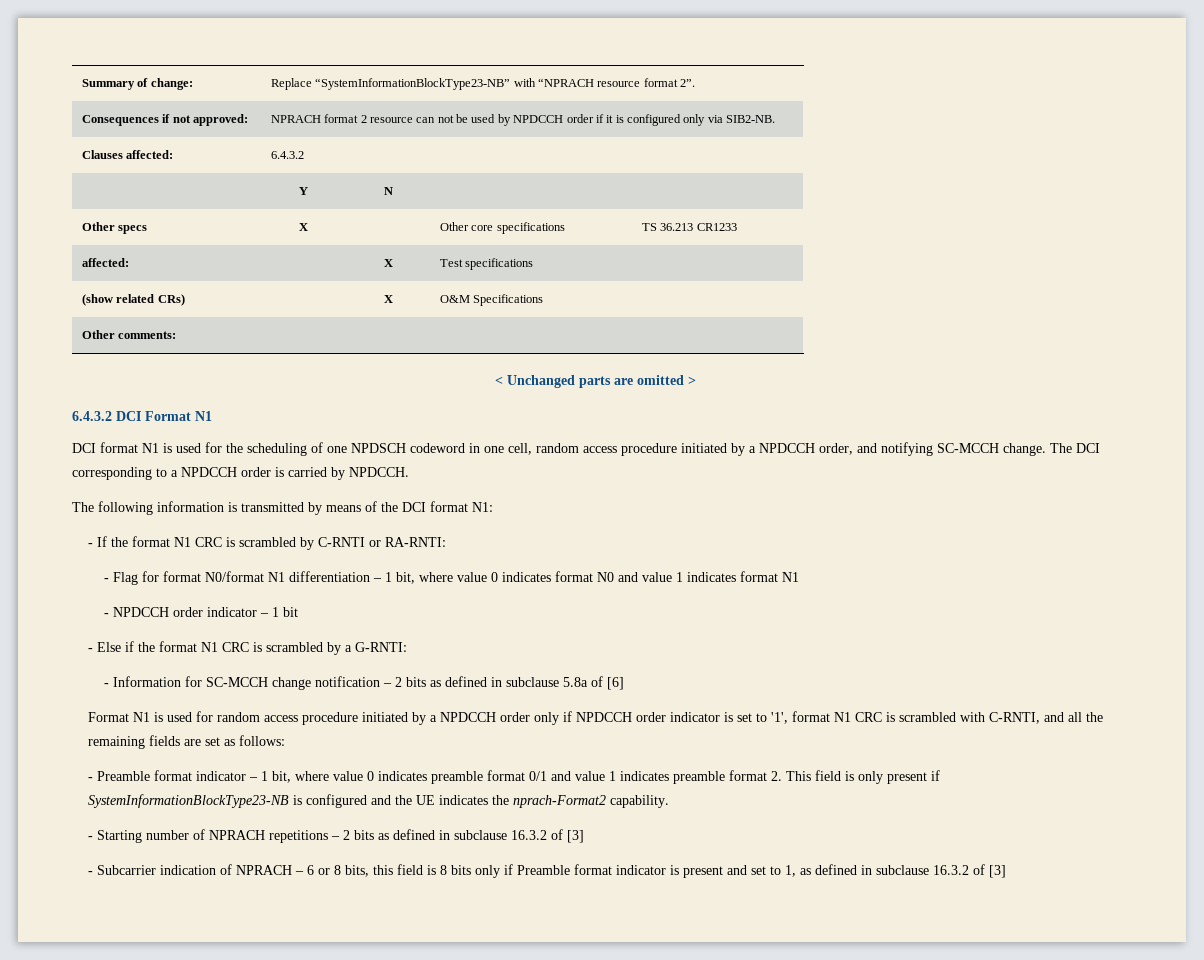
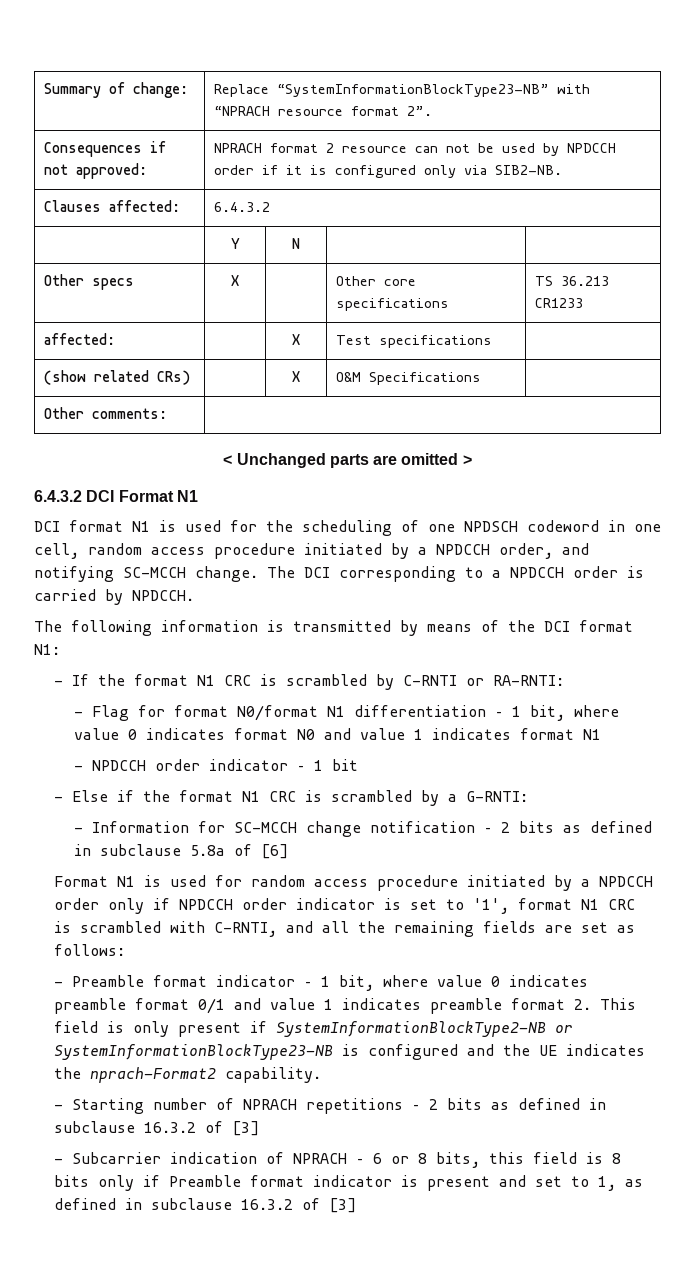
- - Preamble format indicator – 1 bit, where value 0 indicates preamble format 0/1 and value 1 indicates preamble format 2. This field is only present if SystemInformationBlockType23-NB is configured and the UE indicates the nprach-Format2 capability.
+ - Preamble format indicator – 1 bit, where value 0 indicates preamble format 0/1 and value 1 indicates preamble format 2. This field is only present if SystemInformationBlockType2-NB or SystemInformationBlockType23-NB is configured and the UE indicates the nprach-Format2 capability.

